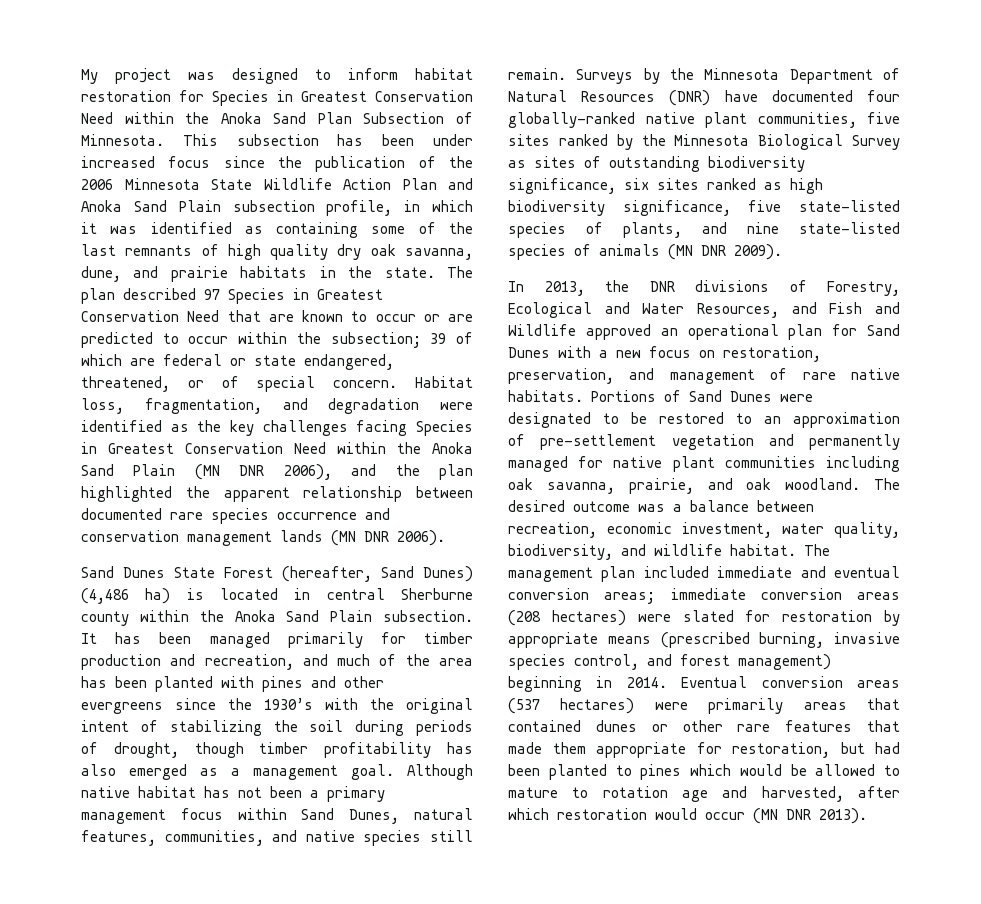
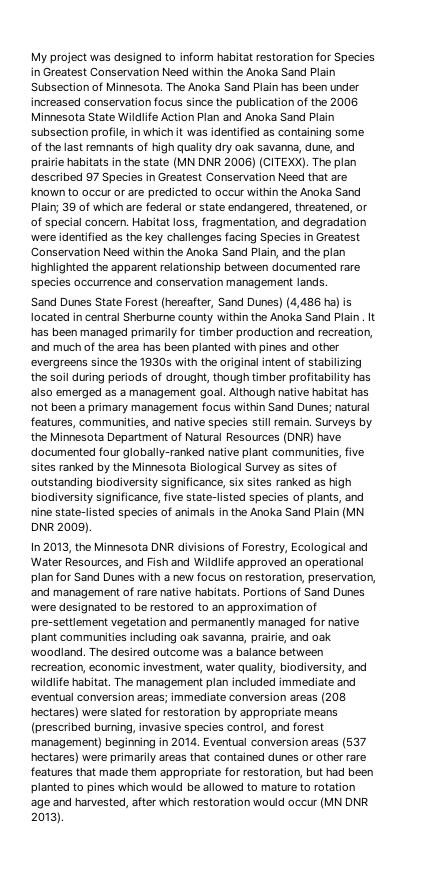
- My project was designed to inform habitat restoration for Species in Greatest Conservation Need within the Anoka Sand Plan Subsection of Minnesota.
+ My project was designed to inform habitat restoration for Species in Greatest Conservation Need within the Anoka Sand Plain Subsection of Minnesota.
- This subsection has been under increased focus since the publication of the 2006 Minnesota State Wildlife Action Plan and Anoka Sand Plain subsection profile, in which it was identified as containing some of the last remnants of high quality dry oak savanna, dune, and prairie habitats in the state.
+ The Anoka Sand Plain has been under increased conservation focus since the publication of the 2006 Minnesota State Wildlife Action Plan and Anoka Sand Plain subsection profile, in which it was identified as containing some of the last remnants of high quality dry oak savanna, dune, and prairie habitats in the state (MN DNR 2006) (CITEXX).
- The plan described 97 Species in Greatest Conservation Need that are known to occur or are predicted to occur within the subsection; 39 of which are federal or state endangered, threatened, or of special concern.
+ The plan described 97 Species in Greatest Conservation Need that are known to occur or are predicted to occur within the Anoka Sand Plain; 39 of which are federal or state endangered, threatened, or of special concern.
- Habitat loss, fragmentation, and degradation were identified as the key challenges facing Species in Greatest Conservation Need within the Anoka Sand Plain (MN DNR 2006), and the plan highlighted the apparent relationship between documented rare species occurrence and conservation management lands (MN DNR 2006).
+ Habitat loss, fragmentation, and degradation were identified as the key challenges facing Species in Greatest Conservation Need within the Anoka Sand Plain, and the plan highlighted the apparent relationship between documented rare species occurrence and conservation management lands.
- Sand Dunes State Forest (hereafter, Sand Dunes) (4,486 ha) is located in central Sherburne county within the Anoka Sand Plain subsection.
+ Sand Dunes State Forest (hereafter, Sand Dunes) (4,486 ha) is located in central Sherburne county within the Anoka Sand Plain .
- It has been managed primarily for timber production and recreation, and much of the area has been planted with pines and other evergreens since the 1930’s with the original intent of stabilizing the soil during periods of drought, though timber profitability has also emerged as a management goal.
+ It has been managed primarily for timber production and recreation, and much of the area has been planted with pines and other evergreens since the 1930s with the original intent of stabilizing the soil during periods of drought, though timber profitability has also emerged as a management goal.
- Although native habitat has not been a primary management focus within Sand Dunes, natural features, communities, and native species still remain.
+ Although native habitat has not been a primary management focus within Sand Dunes; natural features, communities, and native species still remain.
- Surveys by the Minnesota Department of Natural Resources (DNR) have documented four globally-ranked native plant communities, five sites ranked by the Minnesota Biological Survey as sites of outstanding biodiversity significance, six sites ranked as high biodiversity significance, five state-listed species of plants, and nine state-listed species of animals (MN DNR 2009).
+ Surveys by the Minnesota Department of Natural Resources (DNR) have documented four globally-ranked native plant communities, five sites ranked by the Minnesota Biological Survey as sites of outstanding biodiversity significance, six sites ranked as high biodiversity significance, five state-listed species of plants, and nine state-listed species of animals in the Anoka Sand Plain (MN DNR 2009).
- In 2013, the DNR divisions of Forestry, Ecological and Water Resources, and Fish and Wildlife approved an operational plan for Sand Dunes with a new focus on restoration, preservation, and management of rare native habitats.
+ In 2013, the Minnesota DNR divisions of Forestry, Ecological and Water Resources, and Fish and Wildlife approved an operational plan for Sand Dunes with a new focus on restoration, preservation, and management of rare native habitats.

